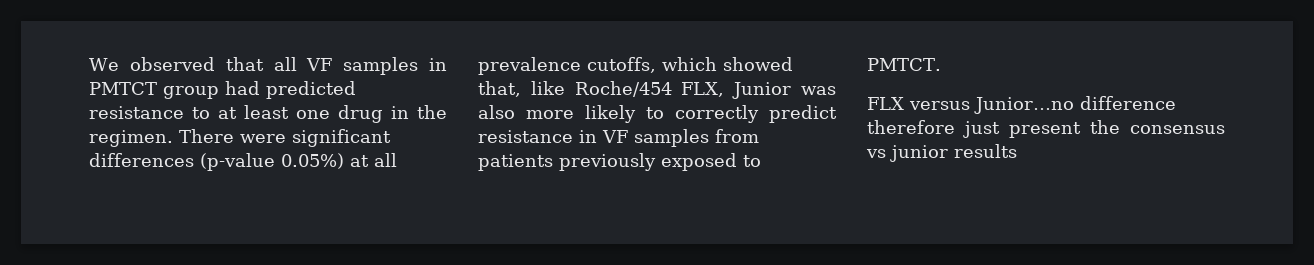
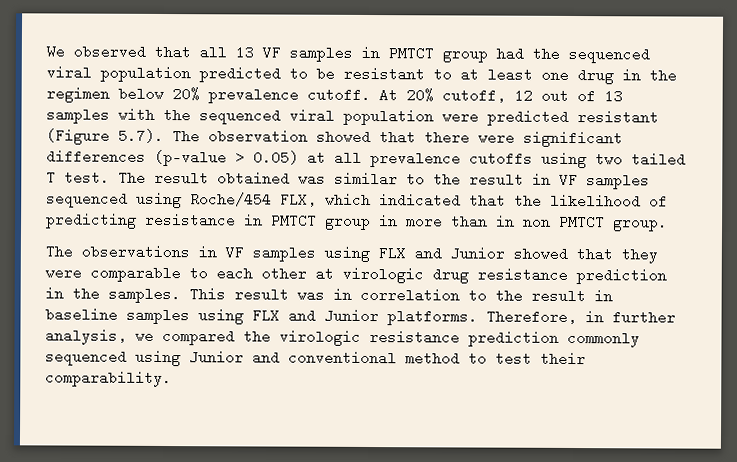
- We observed that all VF samples in PMTCT group had predicted resistance to at least one drug in the regimen. There were significant differences (p-value 0.05%) at all prevalence cutoffs, which showed that, like Roche/454 FLX, Junior was also more likely to correctly predict resistance in VF samples from patients previously exposed to PMTCT.
- FLX versus Junior…no difference therefore just present the consensus vs junior results
+ We observed that all 13 VF samples in PMTCT group had the sequenced viral population predicted to be resistant to at least one drug in the regimen below 20% prevalence cutoff. At 20% cutoff, 12 out of 13 samples with the sequenced viral population were predicted resistant (Figure 5.7). The observation showed that there were significant differences (p-value > 0.05) at all prevalence cutoffs using two tailed T test. The result obtained was similar to the result in VF samples sequenced using Roche/454 FLX, which indicated that the likelihood of predicting resistance in PMTCT group in more than in non PMTCT group.
+ The observations in VF samples using FLX and Junior showed that they were comparable to each other at virologic drug resistance prediction in the samples. This result was in correlation to the result in baseline samples using FLX and Junior platforms. Therefore, in further analysis, we compared the virologic resistance prediction commonly sequenced using Junior and conventional method to test their comparability.

